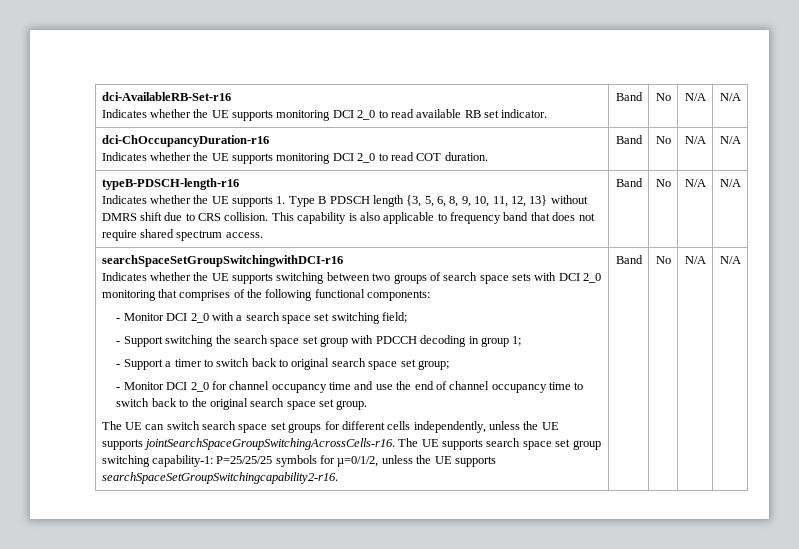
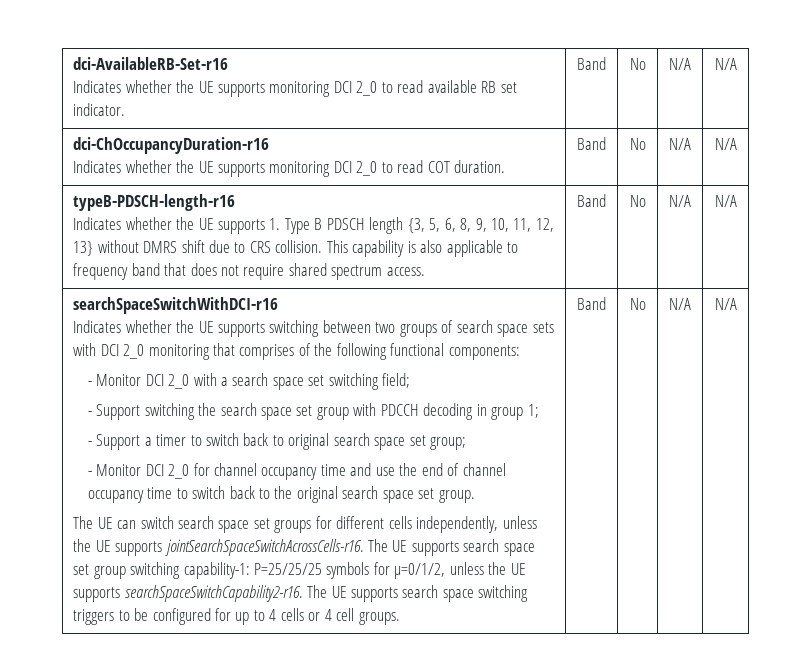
- searchSpaceSetGroupSwitchingwithDCI-r16
+ searchSpaceSwitchWithDCI-r16
- The UE can switch search space set groups for different cells independently, unless the UE supports jointSearchSpaceGroupSwitchingAcrossCells-r16.
+ The UE can switch search space set groups for different cells independently, unless the UE supports jointSearchSpaceSwitchAcrossCells-r16.
- The UE supports search space set group switching capability-1: P=25/25/25 symbols for µ=0/1/2, unless the UE supports searchSpaceSetGroupSwitchingcapability2-r16.
+ The UE supports search space set group switching capability-1: P=25/25/25 symbols for µ=0/1/2, unless the UE supports searchSpaceSwitchCapability2-r16. The UE supports search space switching triggers to be configured for up to 4 cells or 4 cell groups.

